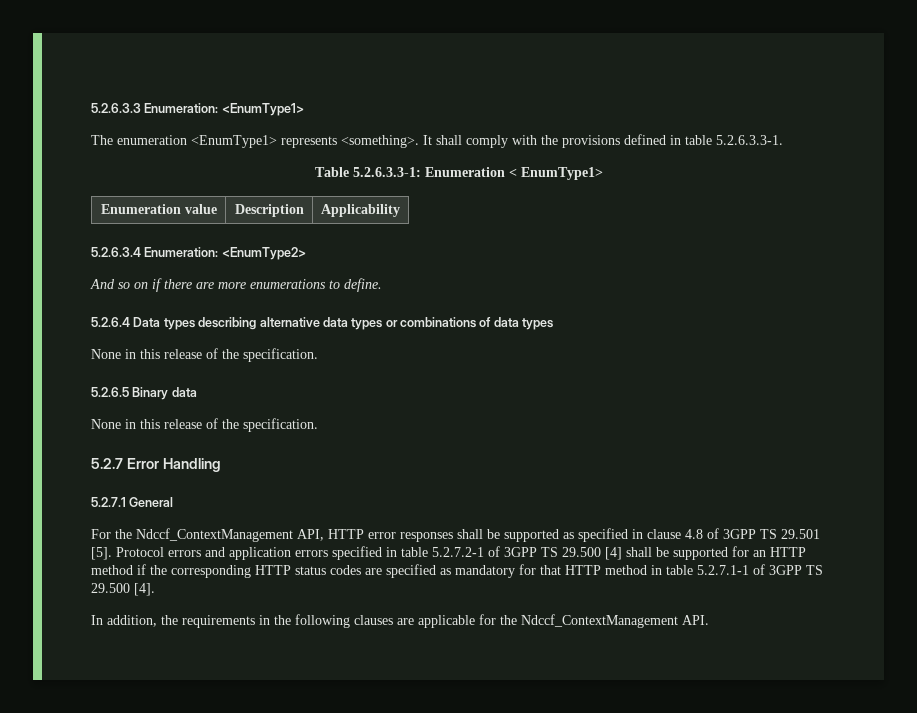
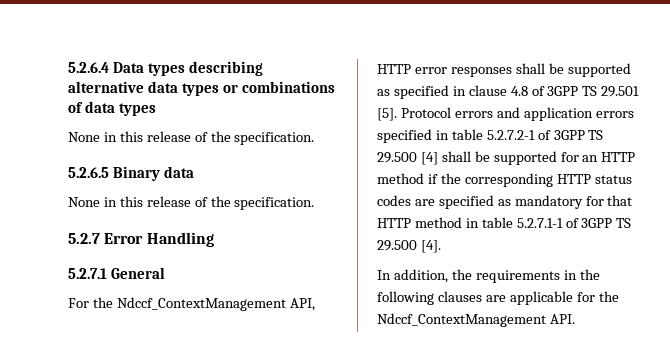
- 5.2.6.3.3 Enumeration: <EnumType1>
- The enumeration <EnumType1> represents <something>. It shall comply with the provisions defined in table 5.2.6.3.3-1.
- Table 5.2.6.3.3-1: Enumeration < EnumType1>
- Enumeration value | Description | Applicability
- 5.2.6.3.4 Enumeration: <EnumType2>
- And so on if there are more enumerations to define.

